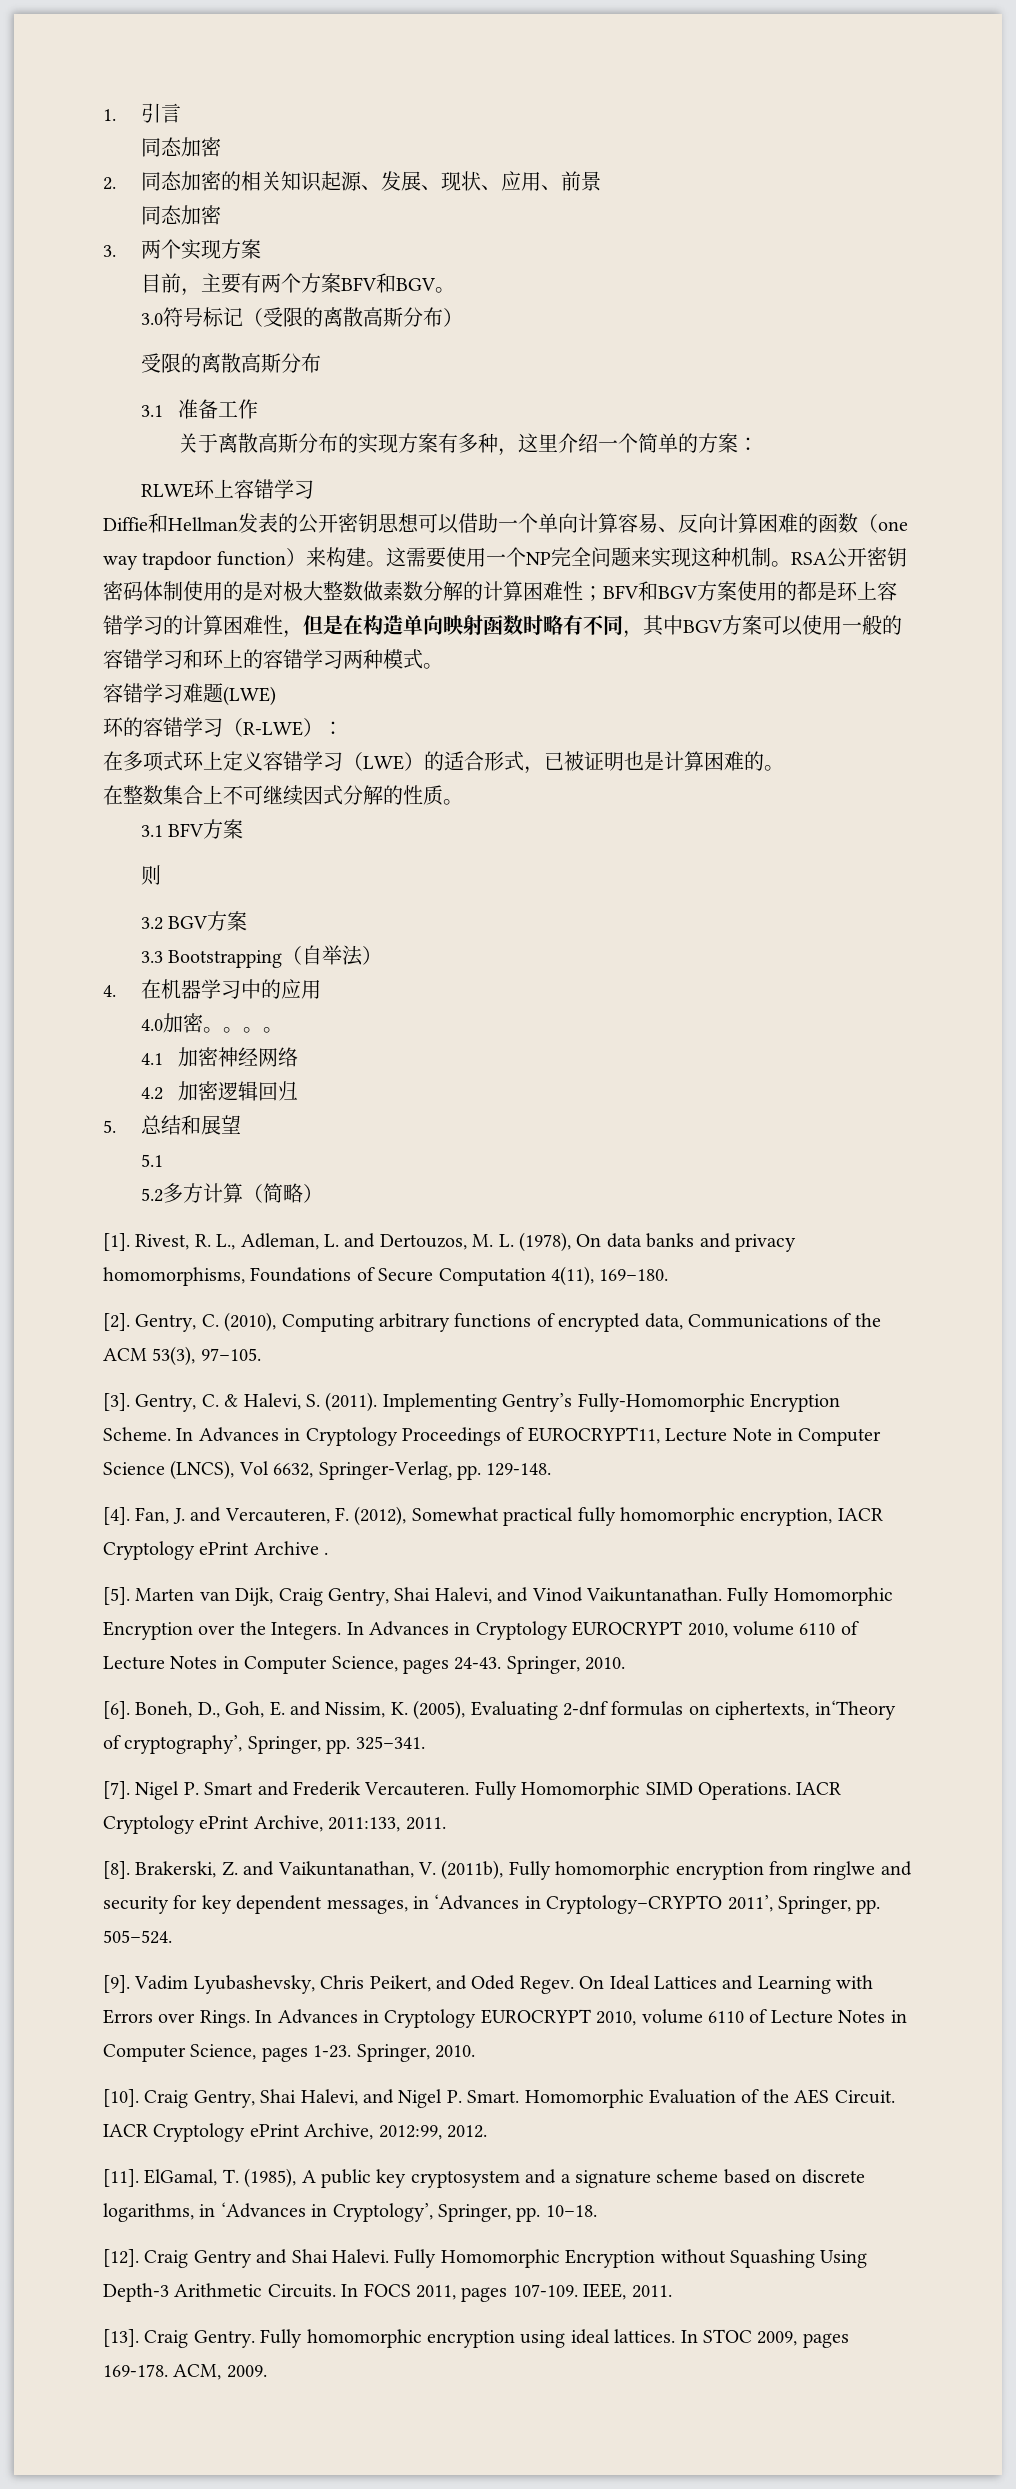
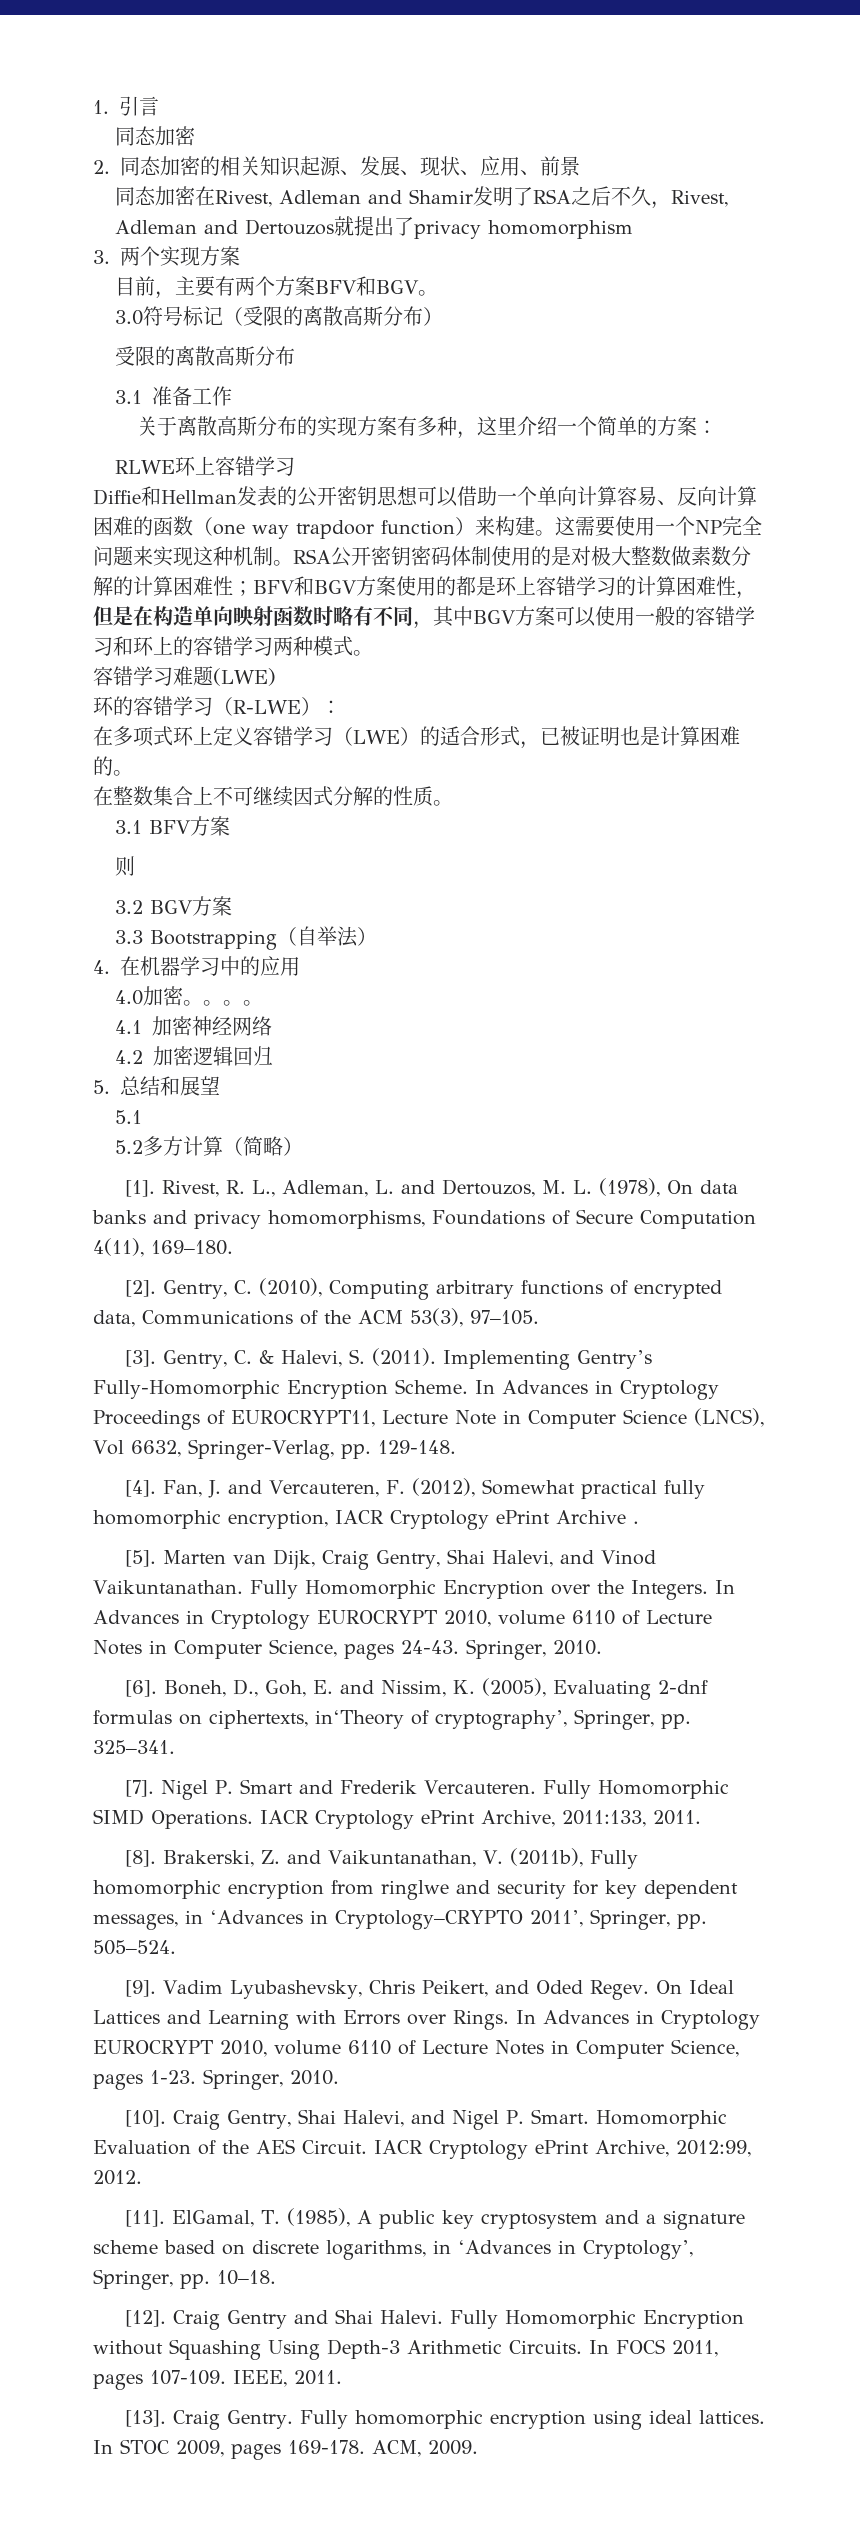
  2.同态加密的相关知识起源、发展、现状、应用、前景
- 同态加密
+ 同态加密在Rivest, Adleman and Shamir发明了RSA之后不久，Rivest, Adleman and Dertouzos就提出了privacy homomorphism

